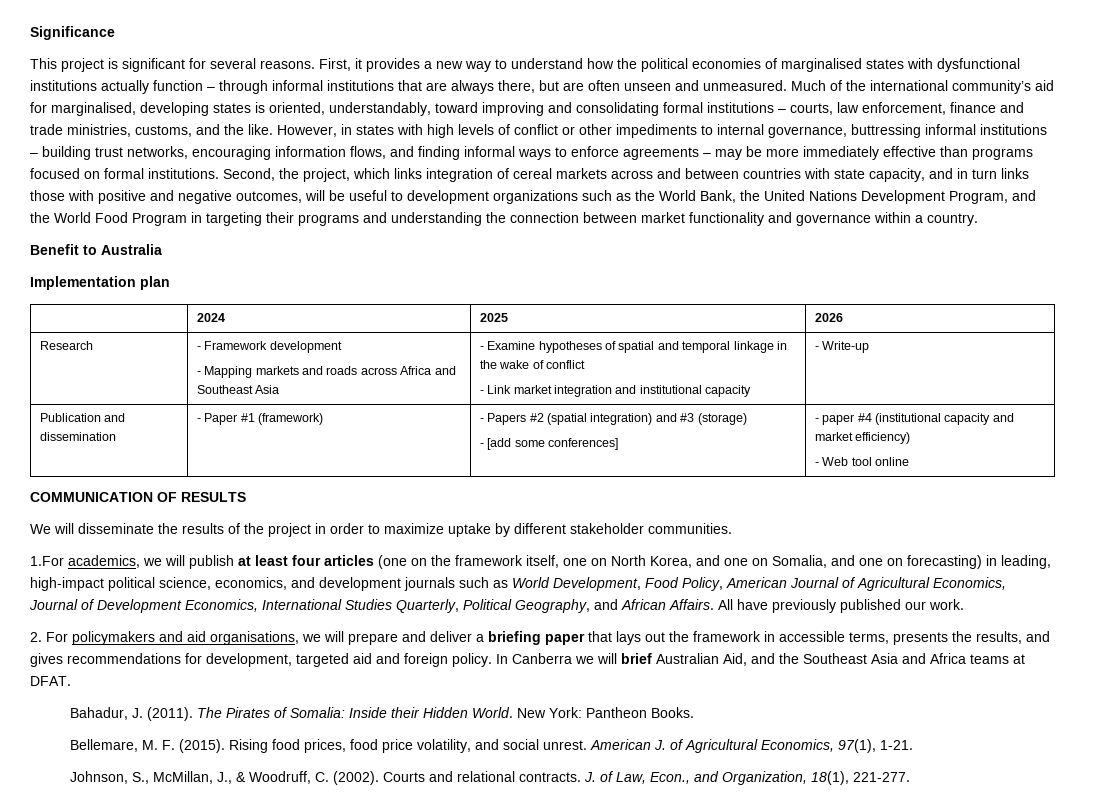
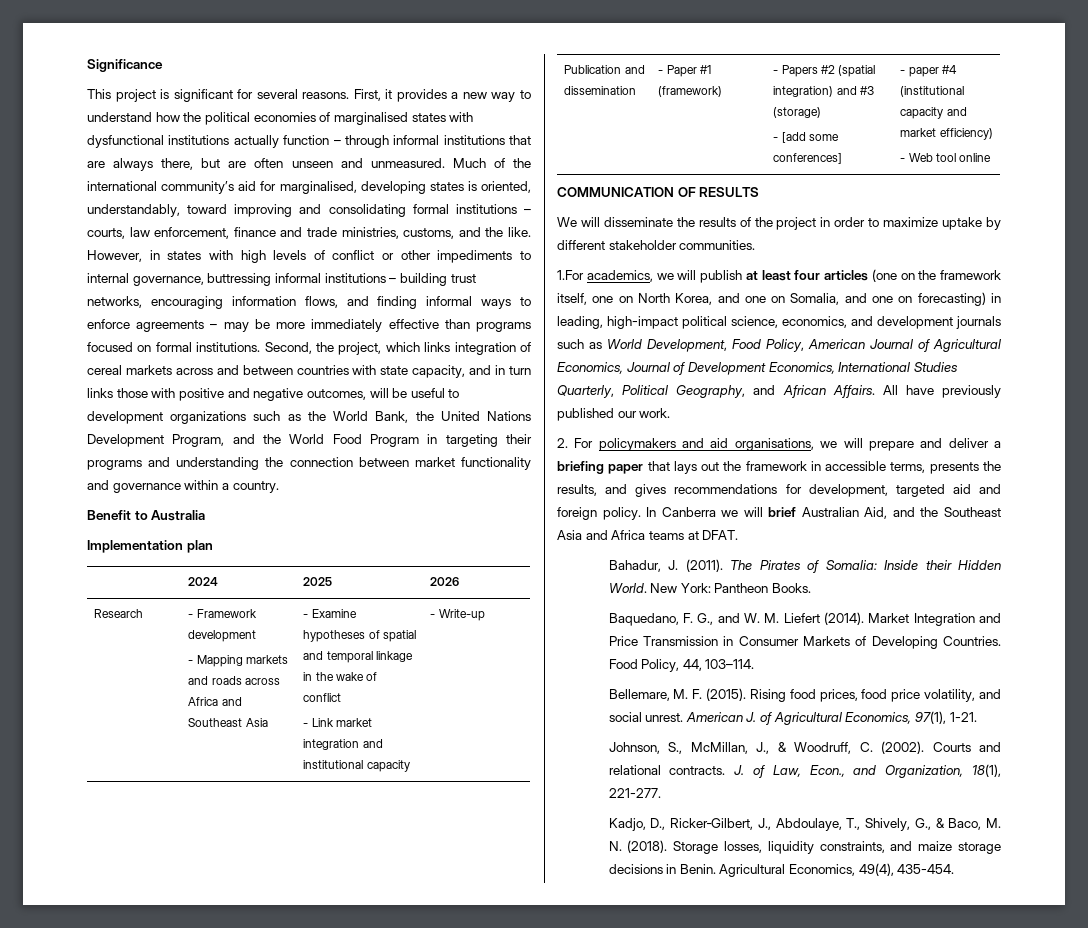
+ Baquedano, F. G., and W. M. Liefert (2014). Market Integration and Price Transmission in Consumer Markets of Developing Countries. Food Policy, 44, 103–114.
+ Kadjo, D., Ricker‐Gilbert, J., Abdoulaye, T., Shively, G., & Baco, M. N. (2018). Storage losses, liquidity constraints, and maize storage decisions in Benin. Agricultural Economics, 49(4), 435-454.

